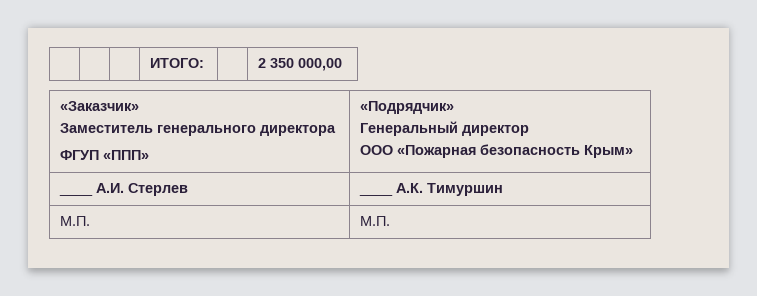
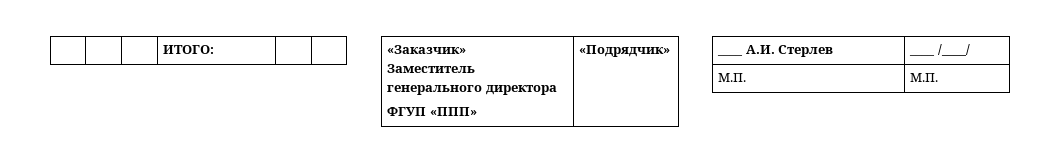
- | | | ИТОГО: | | 2 350 000,00
+ | | | ИТОГО: | |
  «Заказчик»
  Заместитель генерального директора
  ФГУП «ППП» | «Подрядчик»
- Генеральный директор
- ООО «Пожарная безопасность Крым»
- ____ А.И. Стерлев | ____ А.К. Тимуршин
+ ____ А.И. Стерлев | ____ /____/

